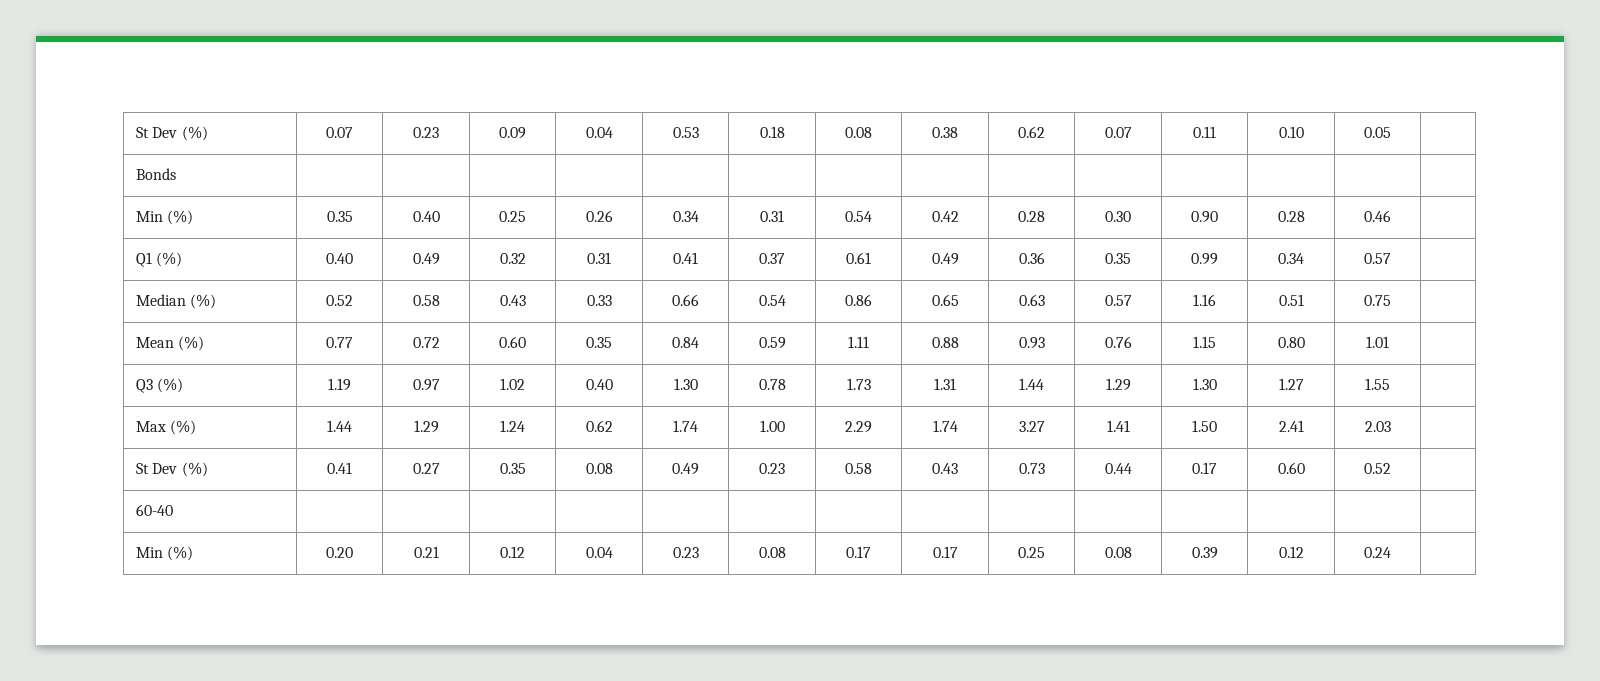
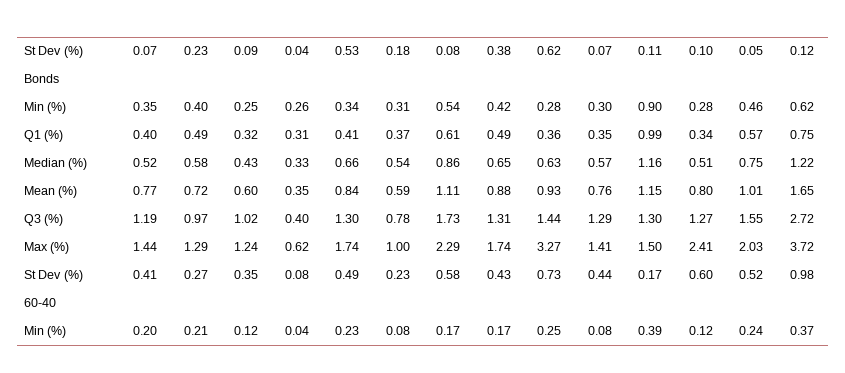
- St Dev (%) | 0.07 | 0.23 | 0.09 | 0.04 | 0.53 | 0.18 | 0.08 | 0.38 | 0.62 | 0.07 | 0.11 | 0.10 | 0.05 |
+ St Dev (%) | 0.07 | 0.23 | 0.09 | 0.04 | 0.53 | 0.18 | 0.08 | 0.38 | 0.62 | 0.07 | 0.11 | 0.10 | 0.05 | 0.12
- Min (%) | 0.35 | 0.40 | 0.25 | 0.26 | 0.34 | 0.31 | 0.54 | 0.42 | 0.28 | 0.30 | 0.90 | 0.28 | 0.46 |
+ Min (%) | 0.35 | 0.40 | 0.25 | 0.26 | 0.34 | 0.31 | 0.54 | 0.42 | 0.28 | 0.30 | 0.90 | 0.28 | 0.46 | 0.62
- Q1 (%) | 0.40 | 0.49 | 0.32 | 0.31 | 0.41 | 0.37 | 0.61 | 0.49 | 0.36 | 0.35 | 0.99 | 0.34 | 0.57 |
+ Q1 (%) | 0.40 | 0.49 | 0.32 | 0.31 | 0.41 | 0.37 | 0.61 | 0.49 | 0.36 | 0.35 | 0.99 | 0.34 | 0.57 | 0.75
- Median (%) | 0.52 | 0.58 | 0.43 | 0.33 | 0.66 | 0.54 | 0.86 | 0.65 | 0.63 | 0.57 | 1.16 | 0.51 | 0.75 |
+ Median (%) | 0.52 | 0.58 | 0.43 | 0.33 | 0.66 | 0.54 | 0.86 | 0.65 | 0.63 | 0.57 | 1.16 | 0.51 | 0.75 | 1.22
- Mean (%) | 0.77 | 0.72 | 0.60 | 0.35 | 0.84 | 0.59 | 1.11 | 0.88 | 0.93 | 0.76 | 1.15 | 0.80 | 1.01 |
+ Mean (%) | 0.77 | 0.72 | 0.60 | 0.35 | 0.84 | 0.59 | 1.11 | 0.88 | 0.93 | 0.76 | 1.15 | 0.80 | 1.01 | 1.65
- Q3 (%) | 1.19 | 0.97 | 1.02 | 0.40 | 1.30 | 0.78 | 1.73 | 1.31 | 1.44 | 1.29 | 1.30 | 1.27 | 1.55 |
+ Q3 (%) | 1.19 | 0.97 | 1.02 | 0.40 | 1.30 | 0.78 | 1.73 | 1.31 | 1.44 | 1.29 | 1.30 | 1.27 | 1.55 | 2.72
- Max (%) | 1.44 | 1.29 | 1.24 | 0.62 | 1.74 | 1.00 | 2.29 | 1.74 | 3.27 | 1.41 | 1.50 | 2.41 | 2.03 |
+ Max (%) | 1.44 | 1.29 | 1.24 | 0.62 | 1.74 | 1.00 | 2.29 | 1.74 | 3.27 | 1.41 | 1.50 | 2.41 | 2.03 | 3.72
- St Dev (%) | 0.41 | 0.27 | 0.35 | 0.08 | 0.49 | 0.23 | 0.58 | 0.43 | 0.73 | 0.44 | 0.17 | 0.60 | 0.52 |
+ St Dev (%) | 0.41 | 0.27 | 0.35 | 0.08 | 0.49 | 0.23 | 0.58 | 0.43 | 0.73 | 0.44 | 0.17 | 0.60 | 0.52 | 0.98
- Min (%) | 0.20 | 0.21 | 0.12 | 0.04 | 0.23 | 0.08 | 0.17 | 0.17 | 0.25 | 0.08 | 0.39 | 0.12 | 0.24 |
+ Min (%) | 0.20 | 0.21 | 0.12 | 0.04 | 0.23 | 0.08 | 0.17 | 0.17 | 0.25 | 0.08 | 0.39 | 0.12 | 0.24 | 0.37

